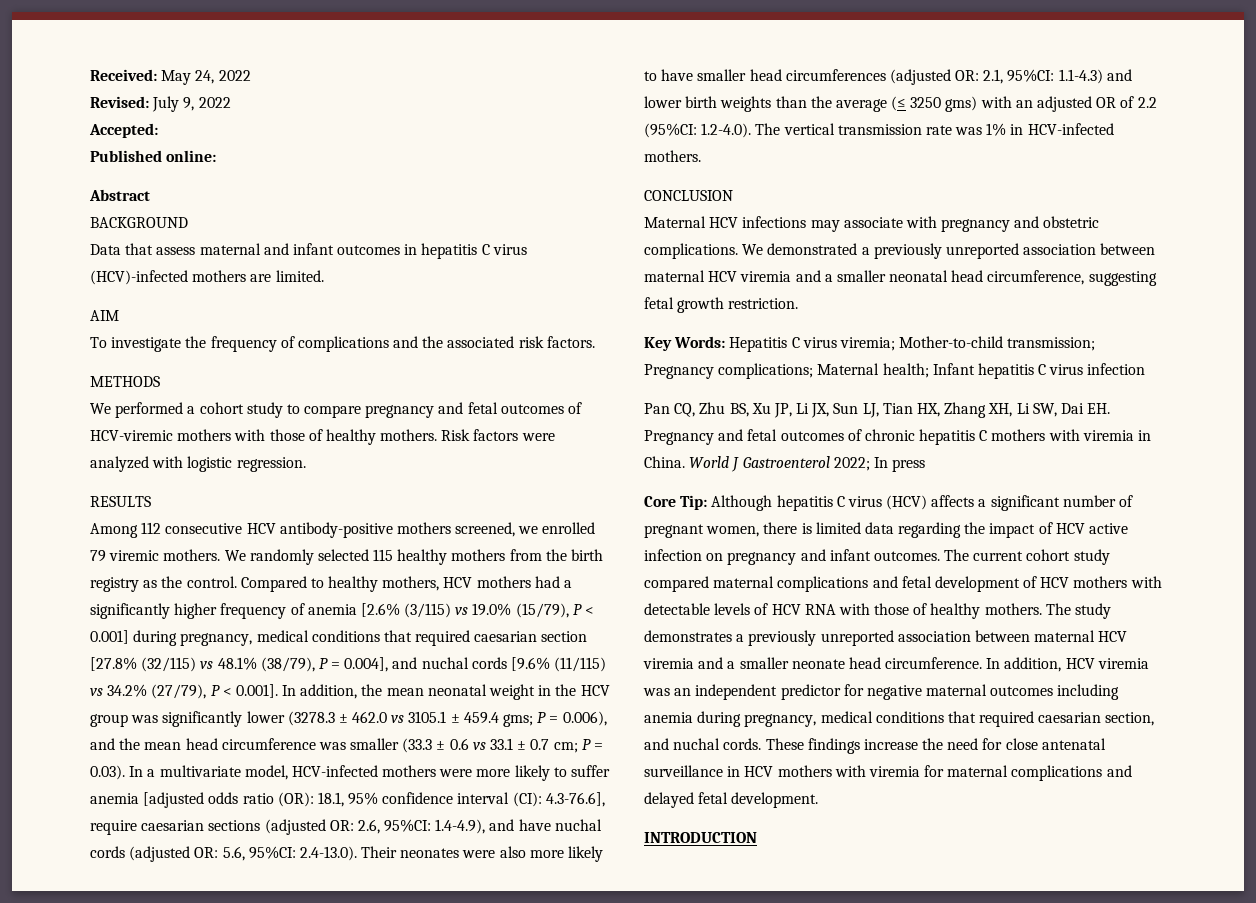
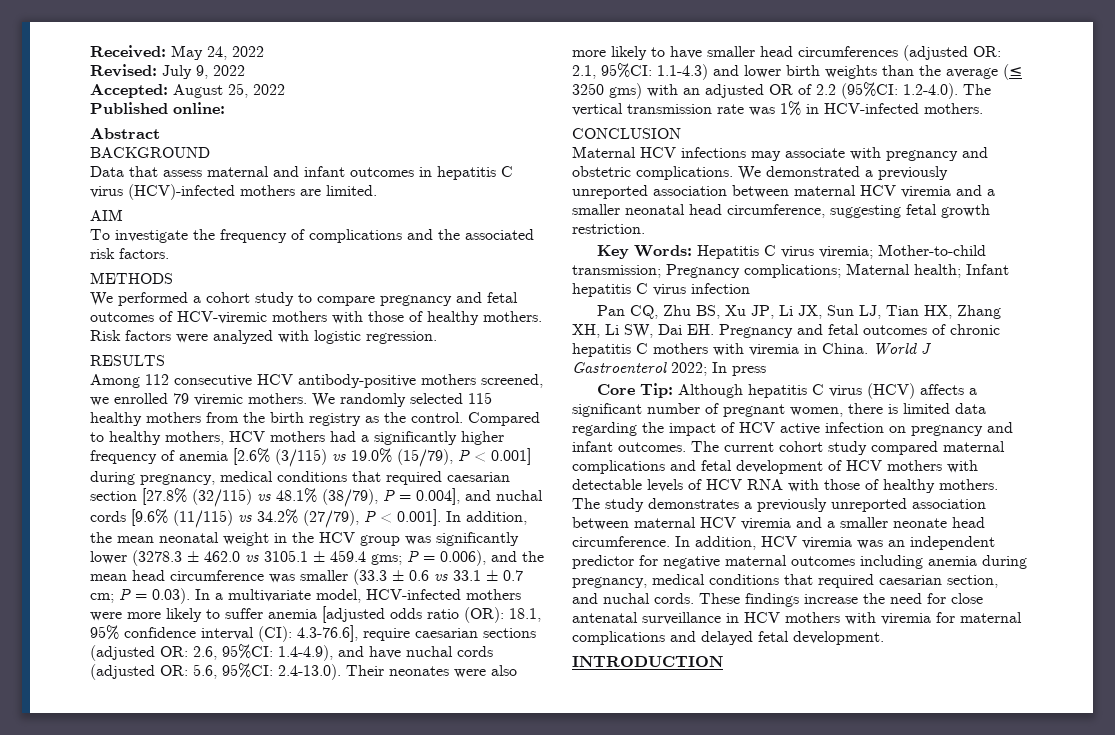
- Accepted:
+ Accepted: August 25, 2022

